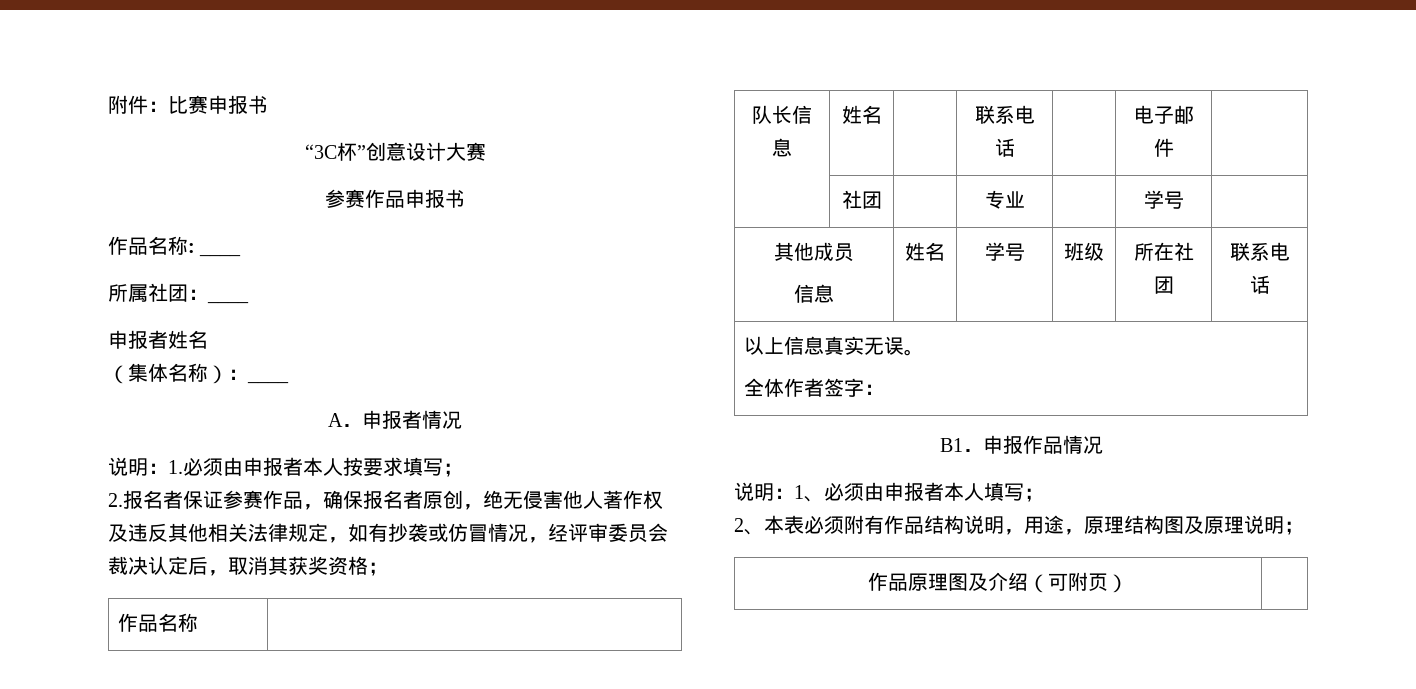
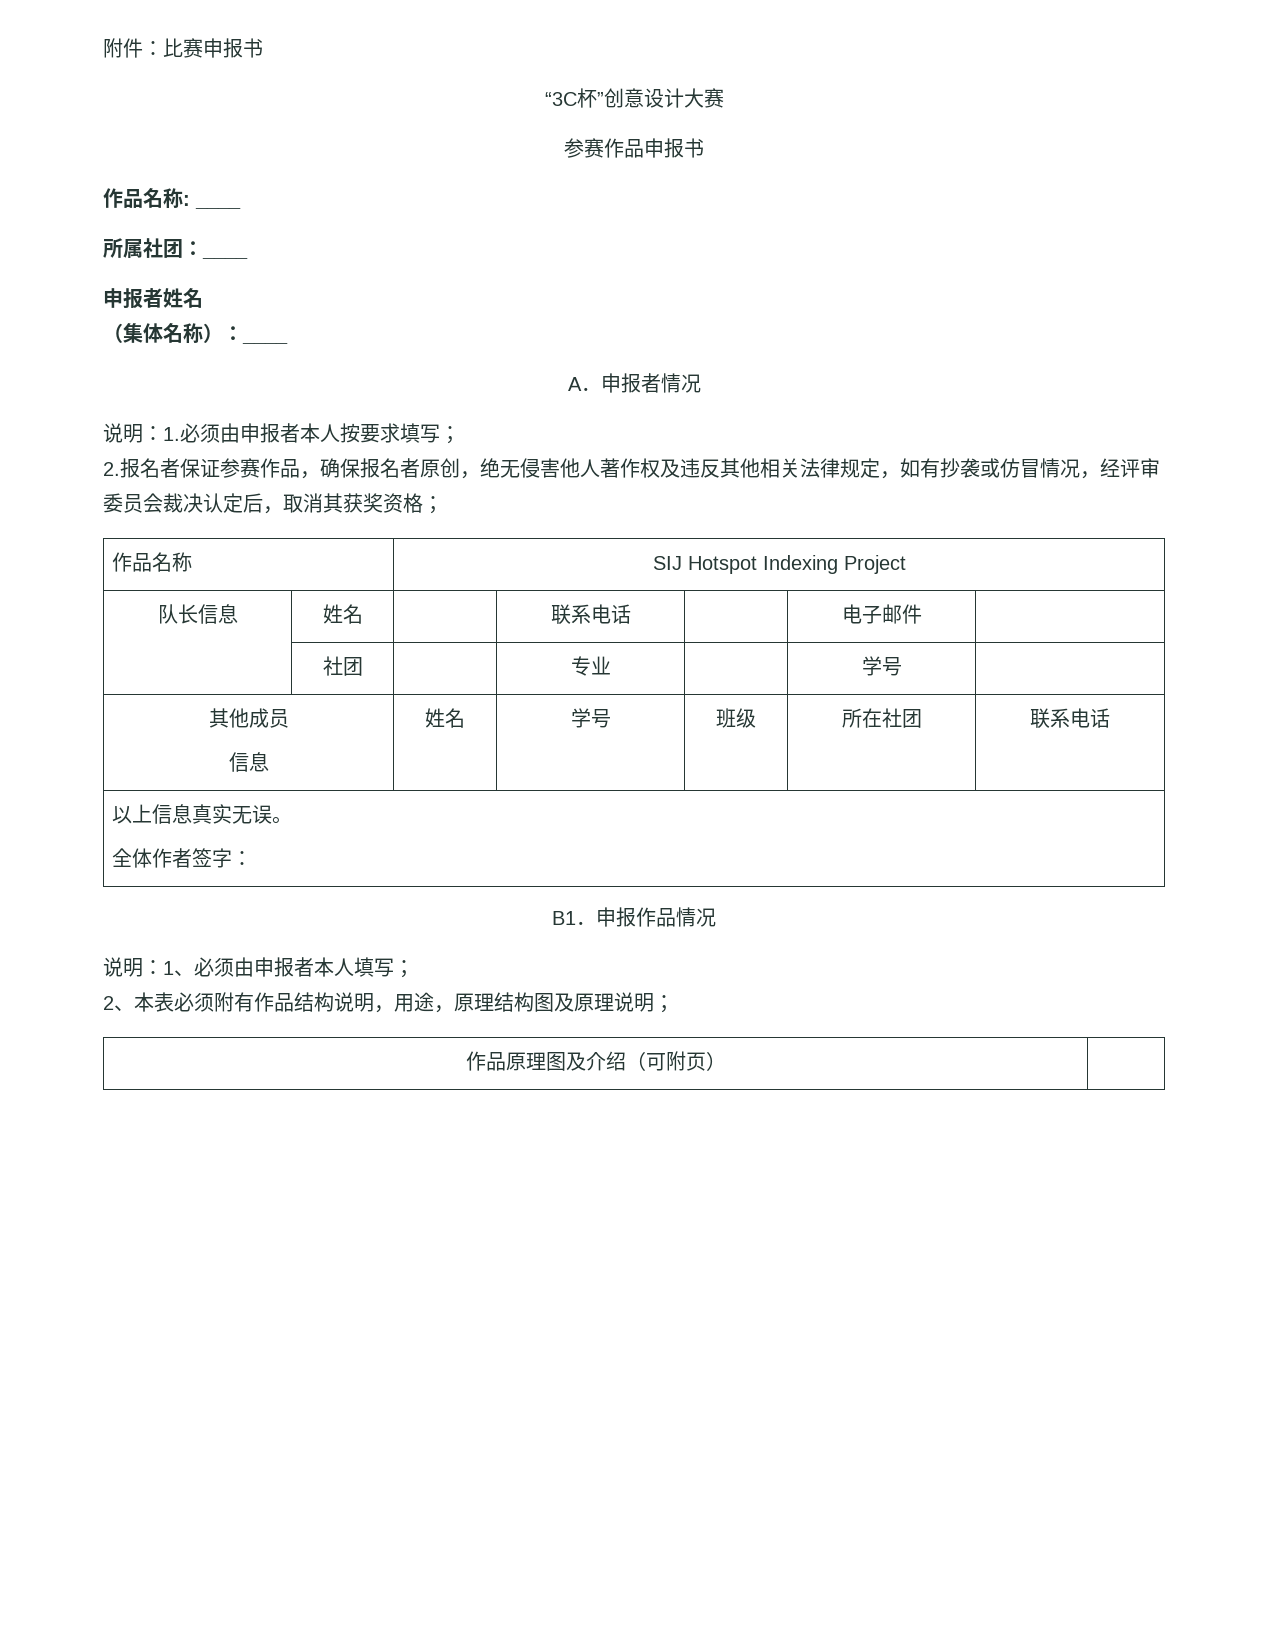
- 作品名称 |
+ 作品名称 | SIJ Hotspot Indexing Project

